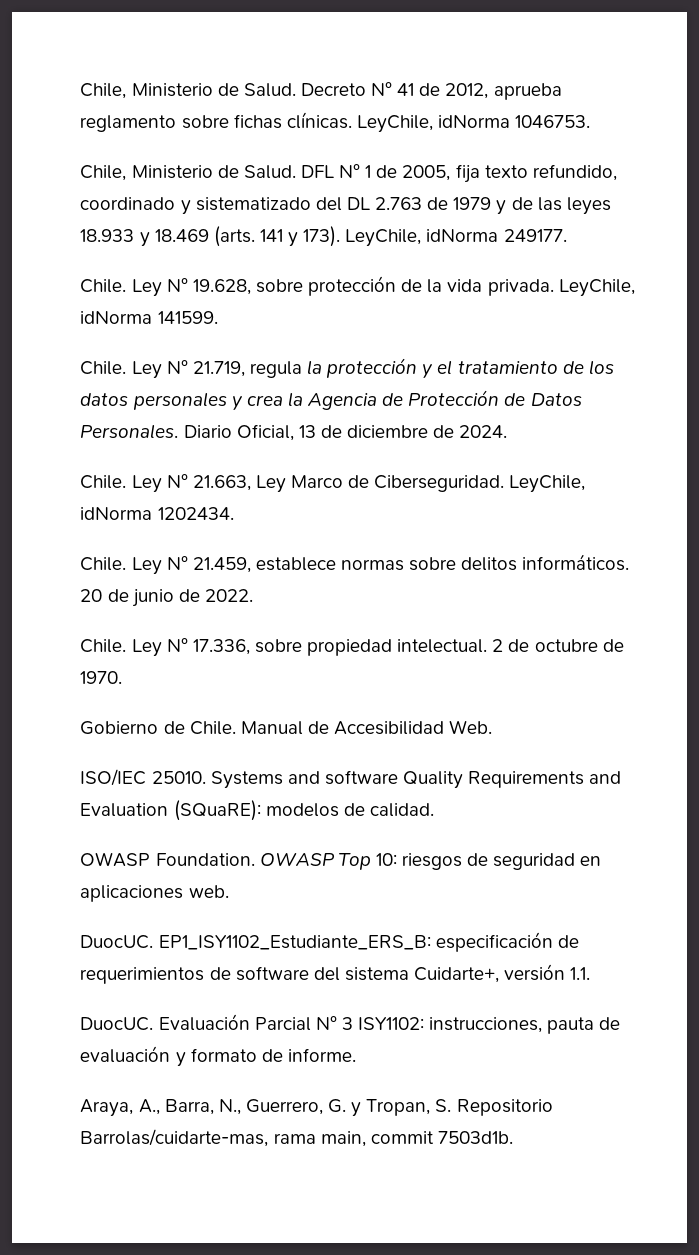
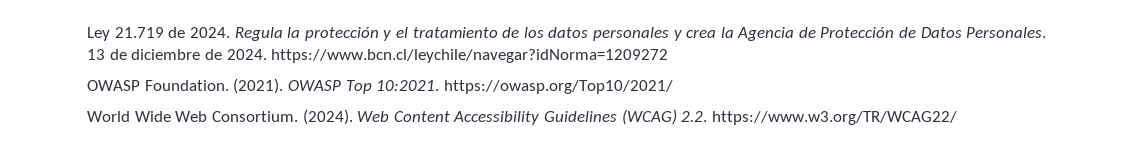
- Chile, Ministerio de Salud. Decreto N° 41 de 2012, aprueba reglamento sobre fichas clínicas. LeyChile, idNorma 1046753.
- Chile, Ministerio de Salud. DFL N° 1 de 2005, fija texto refundido, coordinado y sistematizado del DL 2.763 de 1979 y de las leyes 18.933 y 18.469 (arts. 141 y 173). LeyChile, idNorma 249177.
- Chile. Ley N° 19.628, sobre protección de la vida privada. LeyChile, idNorma 141599.
- Chile. Ley N° 21.719, regula la protección y el tratamiento de los datos personales y crea la Agencia de Protección de Datos Personales.
+ Ley 21.719 de 2024. Regula la protección y el tratamiento de los datos personales y crea la Agencia de Protección de Datos Personales.
- Diario Oficial, 13 de diciembre de 2024.
- Chile. Ley N° 21.663, Ley Marco de Ciberseguridad. LeyChile, idNorma 1202434.
- Chile. Ley N° 21.459, establece normas sobre delitos informáticos. 20 de junio de 2022.
- Chile. Ley N° 17.336, sobre propiedad intelectual. 2 de octubre de 1970.
- Gobierno de Chile. Manual de Accesibilidad Web.
- ISO/IEC 25010. Systems and software Quality Requirements and Evaluation (SQuaRE): modelos de calidad.
+ 13 de diciembre de 2024. https://www.bcn.cl/leychile/navegar?idNorma=1209272
+ (2021).
- OWASP Top 10: riesgos de seguridad en aplicaciones web.
- DuocUC. EP1_ISY1102_Estudiante_ERS_B: especificación de requerimientos de software del sistema Cuidarte+, versión 1.1.
- DuocUC. Evaluación Parcial N° 3 ISY1102: instrucciones, pauta de evaluación y formato de informe.
- Araya, A., Barra, N., Guerrero, G. y Tropan, S. Repositorio Barrolas/cuidarte-mas, rama main, commit 7503d1b.
+ OWASP Top 10:2021. https://owasp.org/Top10/2021/
+ World Wide Web Consortium. (2024). Web Content Accessibility Guidelines (WCAG) 2.2. https://www.w3.org/TR/WCAG22/

